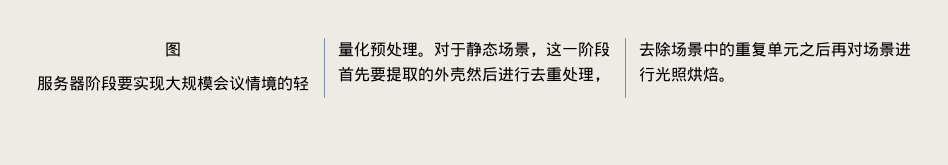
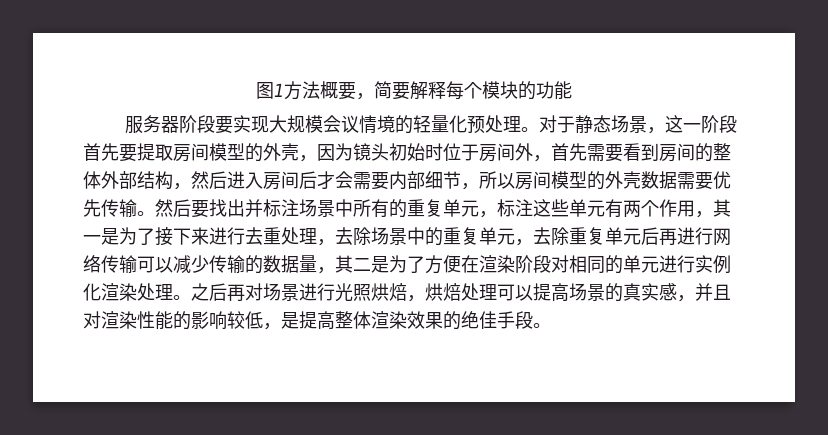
- 图
+ 图1方法概要，简要解释每个模块的功能
- 对于静态场景，这一阶段首先要提取的外壳然后进行去重处理，去除场景中的重复单元之后再对场景进行光照烘焙。
+ 对于静态场景，这一阶段首先要提取房间模型的外壳，因为镜头初始时位于房间外，首先需要看到房间的整体外部结构，然后进入房间后才会需要内部细节，所以房间模型的外壳数据需要优先传输。然后要找出并标注场景中所有的重复单元，标注这些单元有两个作用，其一是为了接下来进行去重处理，去除场景中的重复单元，去除重复单元后再进行网络传输可以减少传输的数据量，其二是为了方便在渲染阶段对相同的单元进行实例化渲染处理。之后再对场景进行光照烘焙，烘焙处理可以提高场景的真实感，并且对渲染性能的影响较低，是提高整体渲染效果的绝佳手段。

